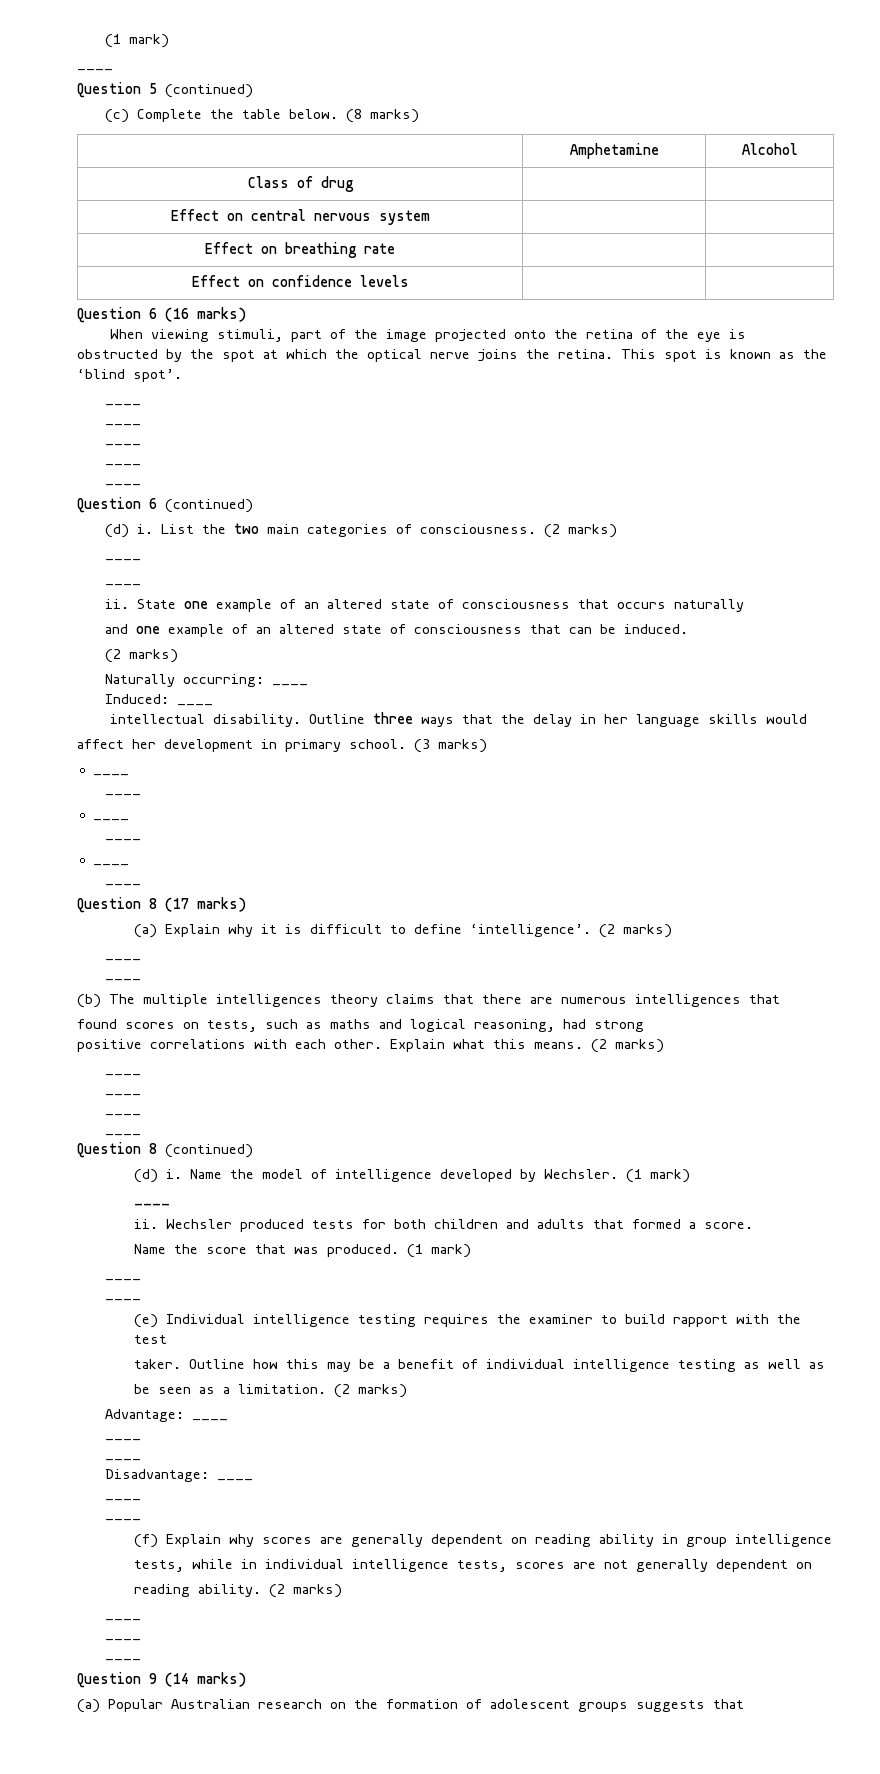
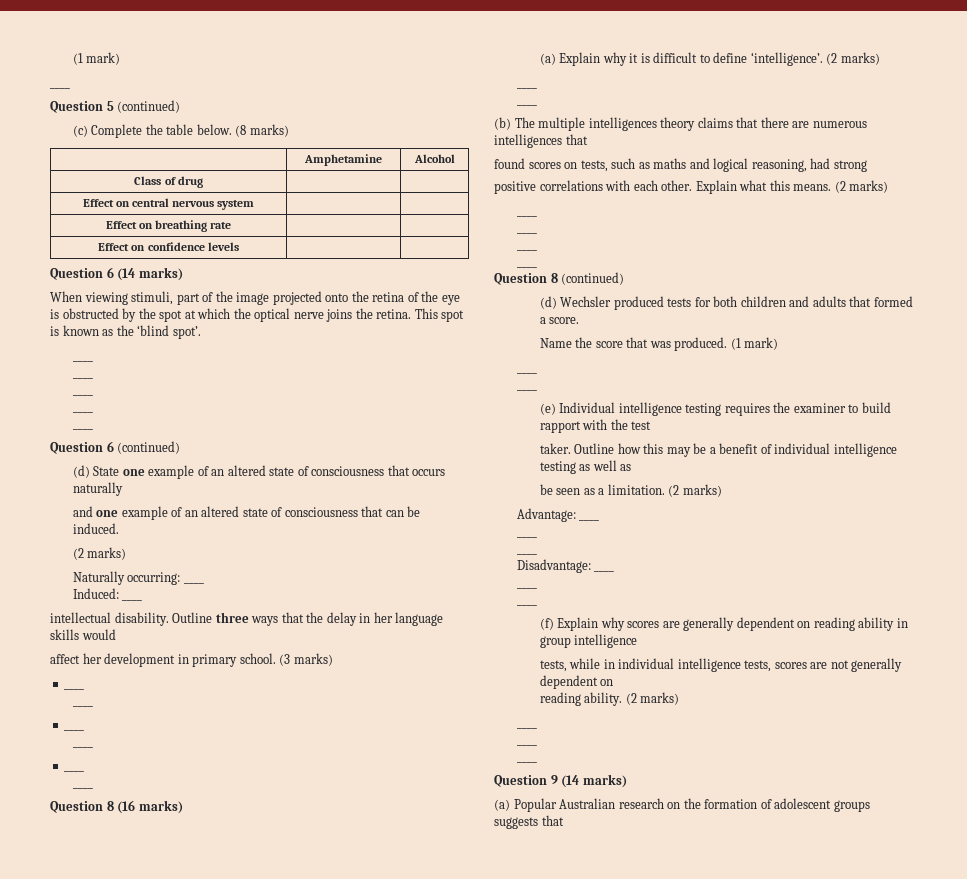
- Question 6 (16 marks)
+ Question 6 (14 marks)
- (d) i. List the two main categories of consciousness. (2 marks)
- ____
- ____
- ii. State one example of an altered state of consciousness that occurs naturally
+ (d) State one example of an altered state of consciousness that occurs naturally
- Question 8 (17 marks)
+ Question 8 (16 marks)
- (d) i. Name the model of intelligence developed by Wechsler. (1 mark)
- ____
- ii. Wechsler produced tests for both children and adults that formed a score.
+ (d) Wechsler produced tests for both children and adults that formed a score.

